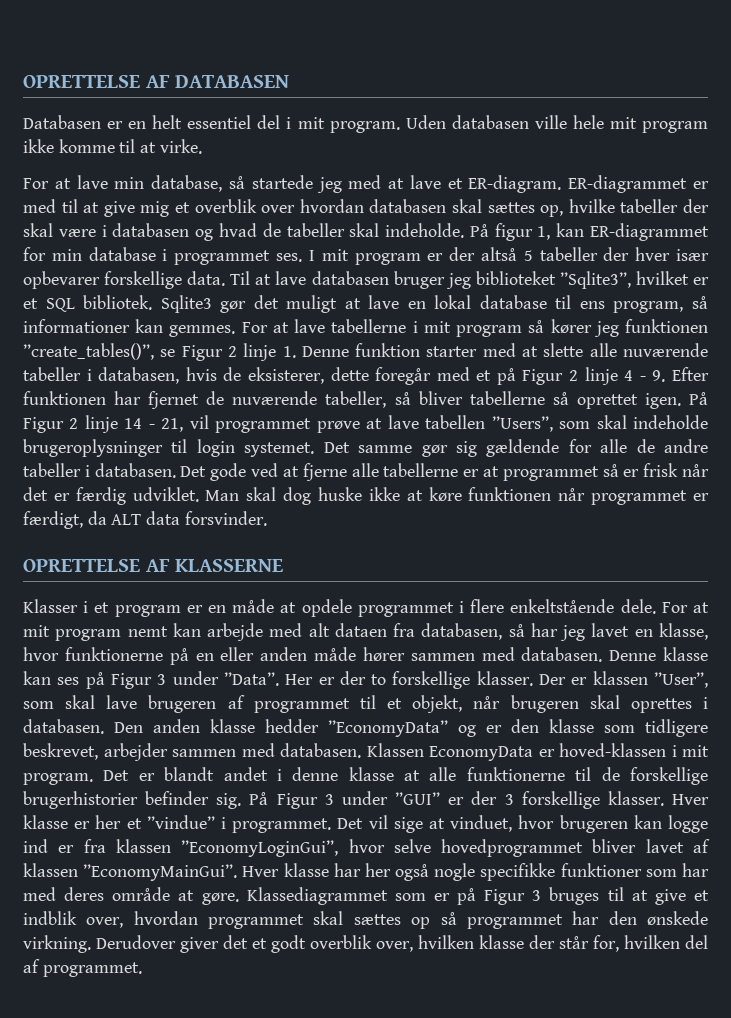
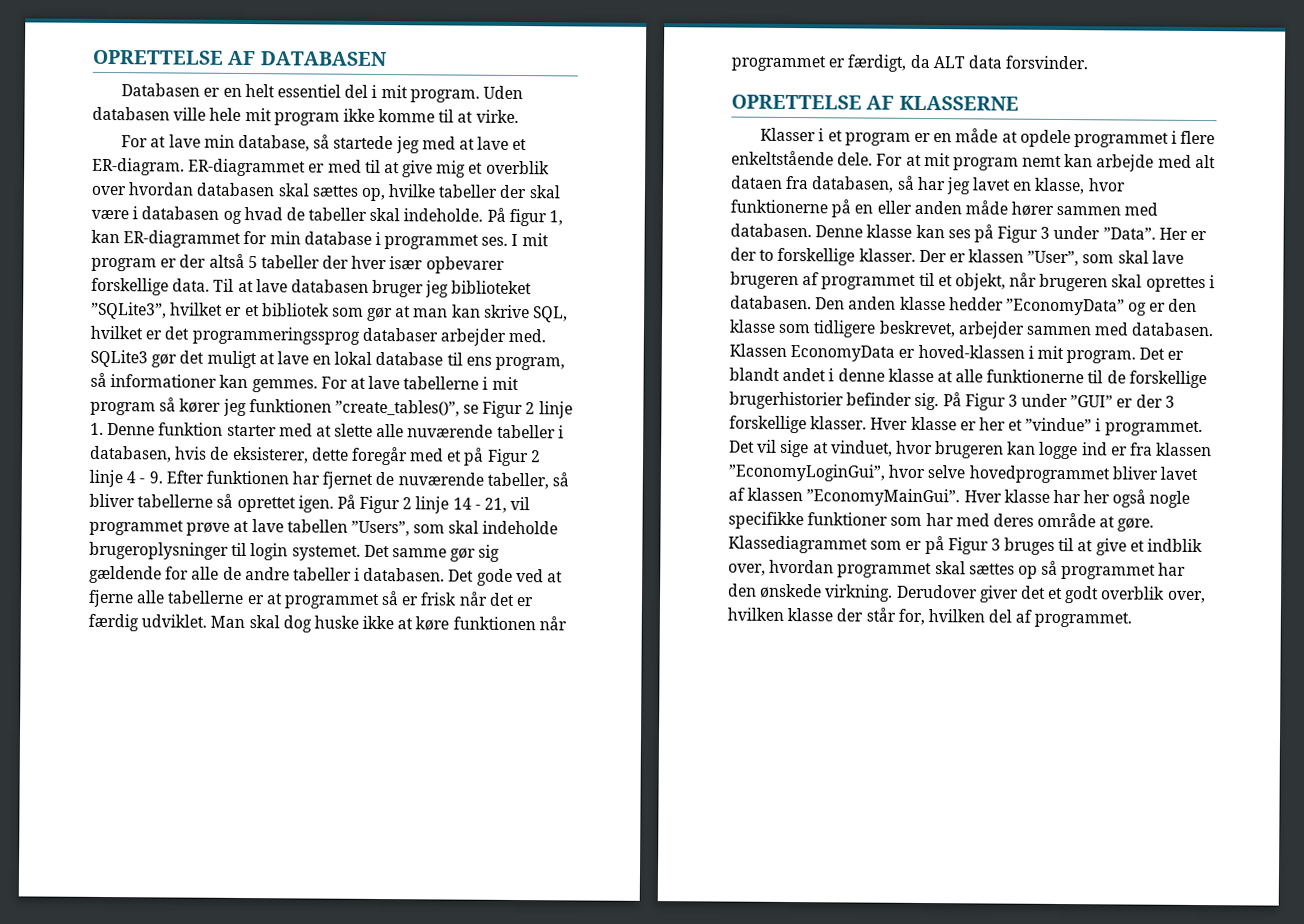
- Til at lave databasen bruger jeg biblioteket ”Sqlite3”, hvilket er et SQL bibliotek. Sqlite3 gør det muligt at lave en lokal database til ens program, så informationer kan gemmes.
+ Til at lave databasen bruger jeg biblioteket ”SQLite3”, hvilket er et bibliotek som gør at man kan skrive SQL, hvilket er det programmeringssprog databaser arbejder med. SQLite3 gør det muligt at lave en lokal database til ens program, så informationer kan gemmes.

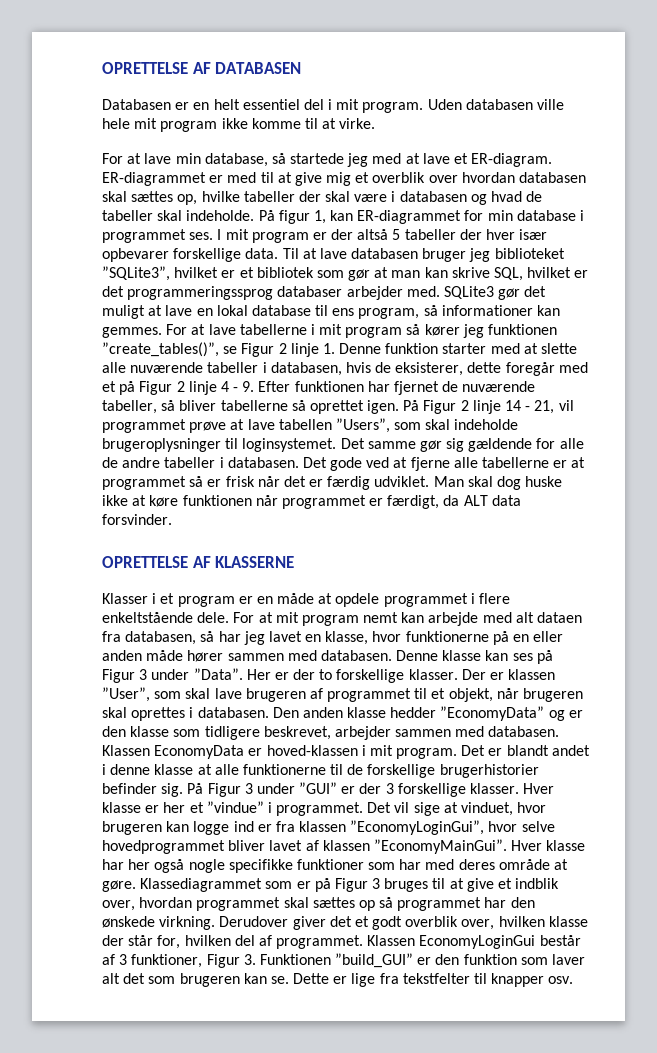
- På Figur 2 linje 14 - 21, vil programmet prøve at lave tabellen ”Users”, som skal indeholde brugeroplysninger til login systemet.
+ På Figur 2 linje 14 - 21, vil programmet prøve at lave tabellen ”Users”, som skal indeholde brugeroplysninger til loginsystemet.
+ Klassen EconomyLoginGui består af 3 funktioner, Figur 3. Funktionen ”build_GUI” er den funktion som laver alt det som brugeren kan se. Dette er lige fra tekstfelter til knapper osv.

